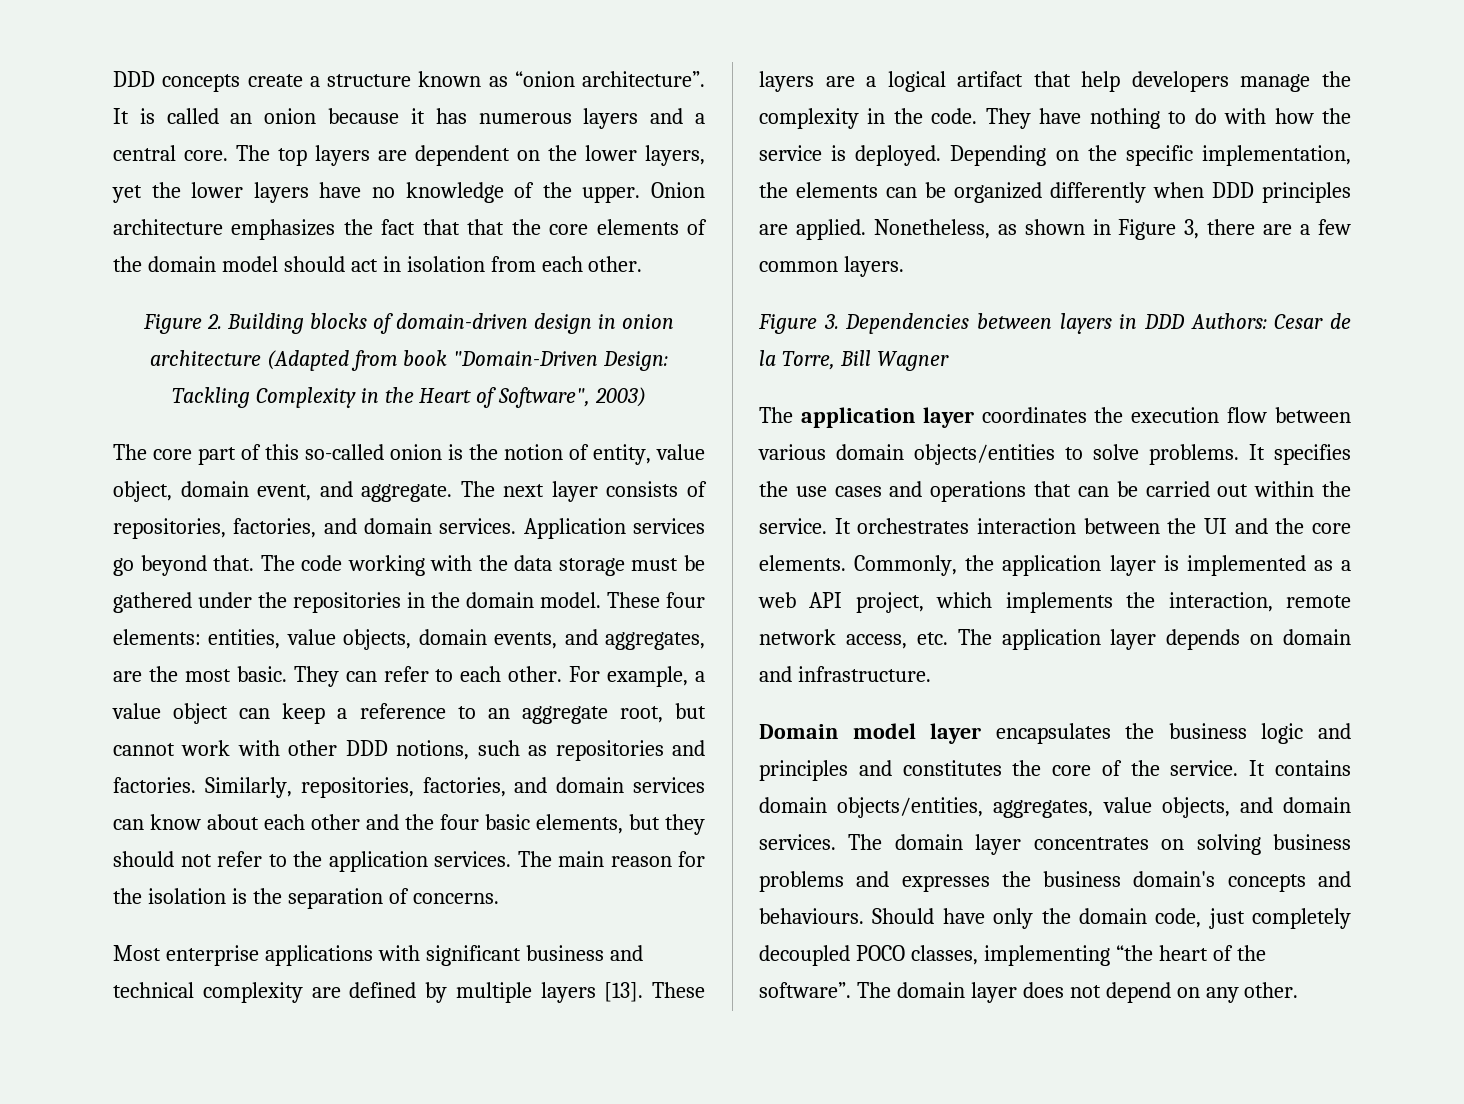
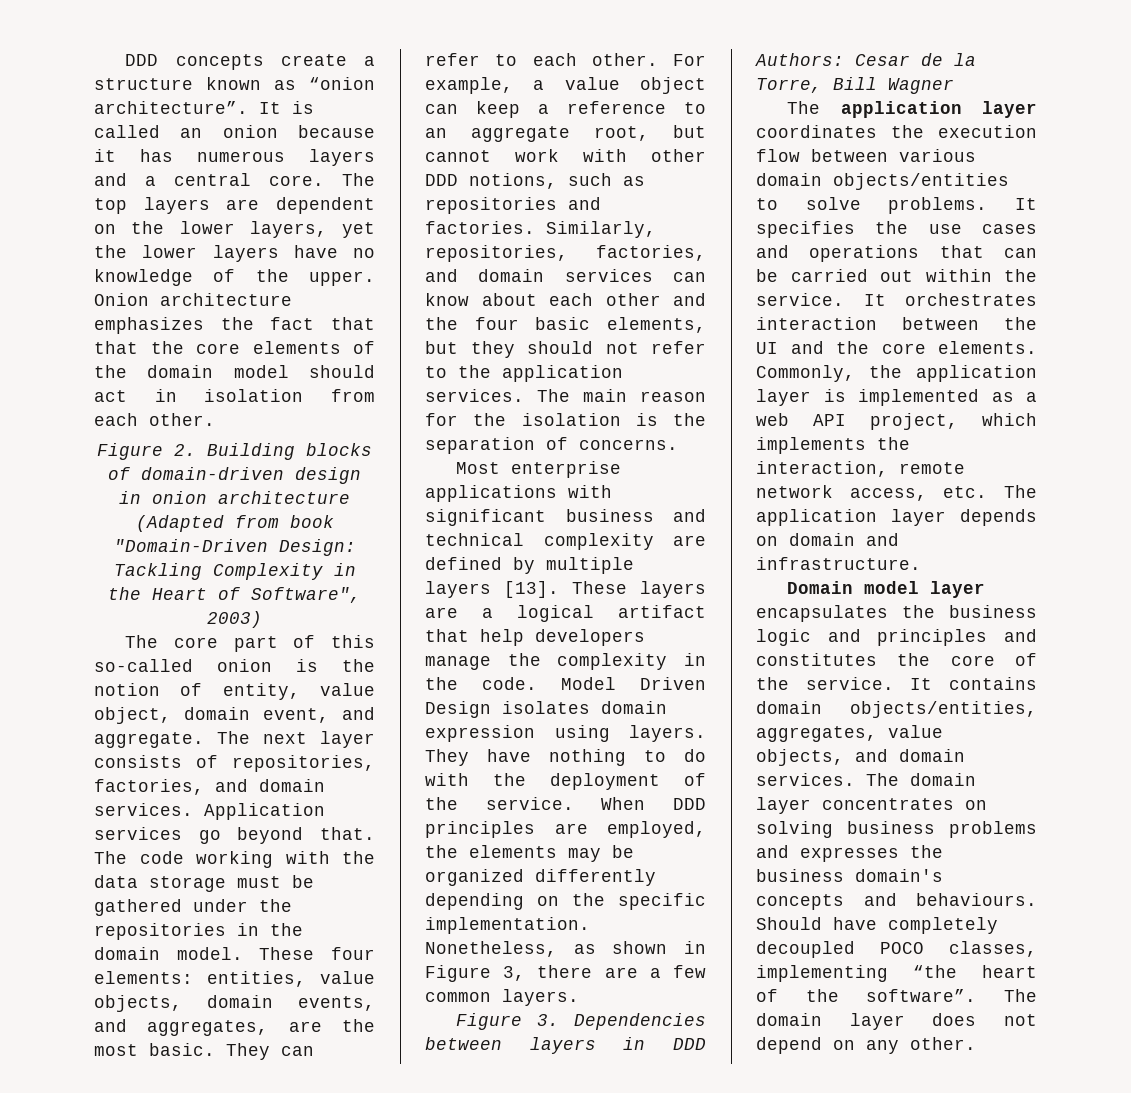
+ Model Driven Design isolates domain expression using layers.
- They have nothing to do with how the service is deployed. Depending on the specific implementation, the elements can be organized differently when DDD principles are applied.
+ They have nothing to do with the deployment of the service. When DDD principles are employed, the elements may be organized differently depending on the specific implementation.
- Should have only the domain code, just completely decoupled POCO classes, implementing “the heart of the software”.
+ Should have completely decoupled POCO classes, implementing “the heart of the software”.

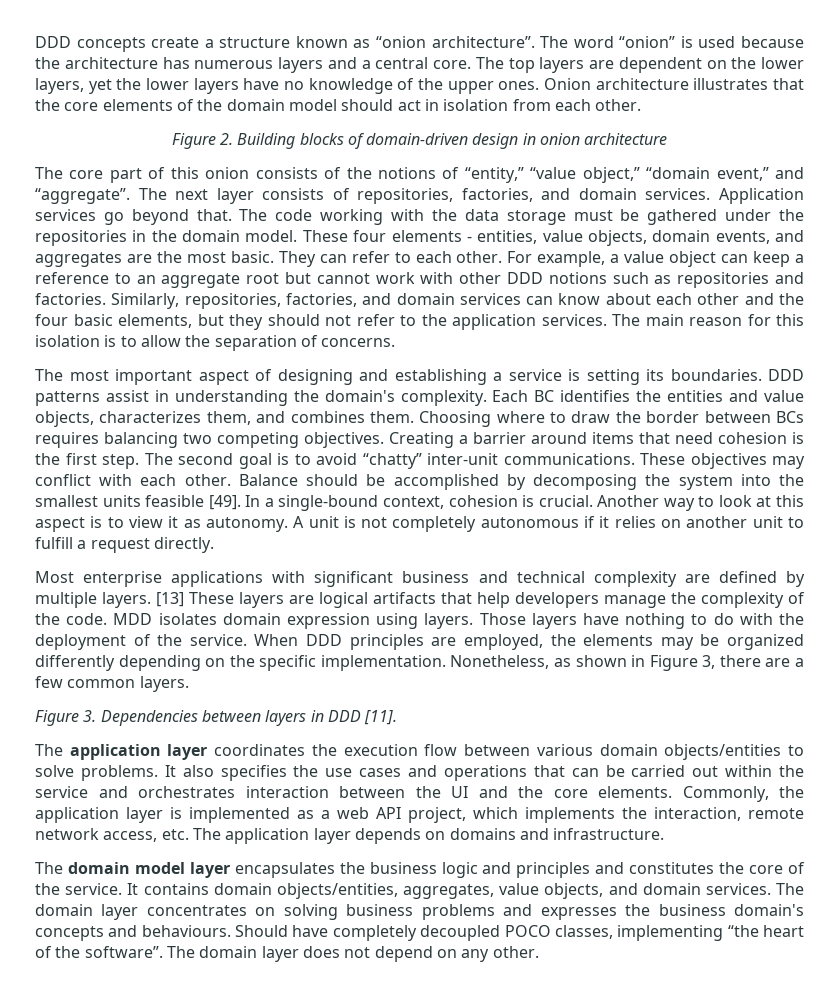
- It is called an onion because it has numerous layers and a central core.
+ The word “onion” is used because the architecture has numerous layers and a central core.
- The top layers are dependent on the lower layers, yet the lower layers have no knowledge of the upper. Onion architecture emphasizes the fact that that the core elements of the domain model should act in isolation from each other.
+ The top layers are dependent on the lower layers, yet the lower layers have no knowledge of the upper ones. Onion architecture illustrates that the core elements of the domain model should act in isolation from each other.
- Figure 2. Building blocks of domain-driven design in onion architecture (Adapted from book "Domain-Driven Design: Tackling Complexity in the Heart of Software", 2003)
+ Figure 2. Building blocks of domain-driven design in onion architecture
- The core part of this so-called onion is the notion of entity, value object, domain event, and aggregate.
+ The core part of this onion consists of the notions of “entity,” “value object,” “domain event,” and “aggregate”.
- These four elements: entities, value objects, domain events, and aggregates, are the most basic.
+ These four elements - entities, value objects, domain events, and aggregates are the most basic.
- For example, a value object can keep a reference to an aggregate root, but cannot work with other DDD notions, such as repositories and factories.
+ For example, a value object can keep a reference to an aggregate root but cannot work with other DDD notions such as repositories and factories.
- The main reason for the isolation is the separation of concerns.
+ The main reason for this isolation is to allow the separation of concerns.
+ The most important aspect of designing and establishing a service is setting its boundaries. DDD patterns assist in understanding the domain's complexity. Each BC identifies the entities and value objects, characterizes them, and combines them. Choosing where to draw the border between BCs requires balancing two competing objectives. Creating a barrier around items that need cohesion is the first step. The second goal is to avoid “chatty” inter-unit communications. These objectives may conflict with each other. Balance should be accomplished by decomposing the system into the smallest units feasible [49]. In a single-bound context, cohesion is crucial. Another way to look at this aspect is to view it as autonomy. A unit is not completely autonomous if it relies on another unit to fulfill a request directly.
- Most enterprise applications with significant business and technical complexity are defined by multiple layers [13]. These layers are a logical artifact that help developers manage the complexity in the code.
+ Most enterprise applications with significant business and technical complexity are defined by multiple layers. [13] These layers are logical artifacts that help developers manage the complexity of the code.
- Model Driven Design isolates domain expression using layers.
+ MDD isolates domain expression using layers.
- They have nothing to do with the deployment of the service.
+ Those layers have nothing to do with the deployment of the service.
- Figure 3. Dependencies between layers in DDD Authors: Cesar de la Torre, Bill Wagner
+ Figure 3. Dependencies between layers in DDD [11].
- It specifies the use cases and operations that can be carried out within the service. It orchestrates interaction between the UI and the core elements.
+ It also specifies the use cases and operations that can be carried out within the service and orchestrates interaction between the UI and the core elements.
- Commonly, the application layer is implemented as a web API project, which implements the interaction, remote network access, etc. The application layer depends on domain and infrastructure.
+ Commonly, the application layer is implemented as a web API project, which implements the interaction, remote network access, etc. The application layer depends on domains and infrastructure.
- Domain model layer encapsulates the business logic and principles and constitutes the core of the service.
+ The domain model layer encapsulates the business logic and principles and constitutes the core of the service.

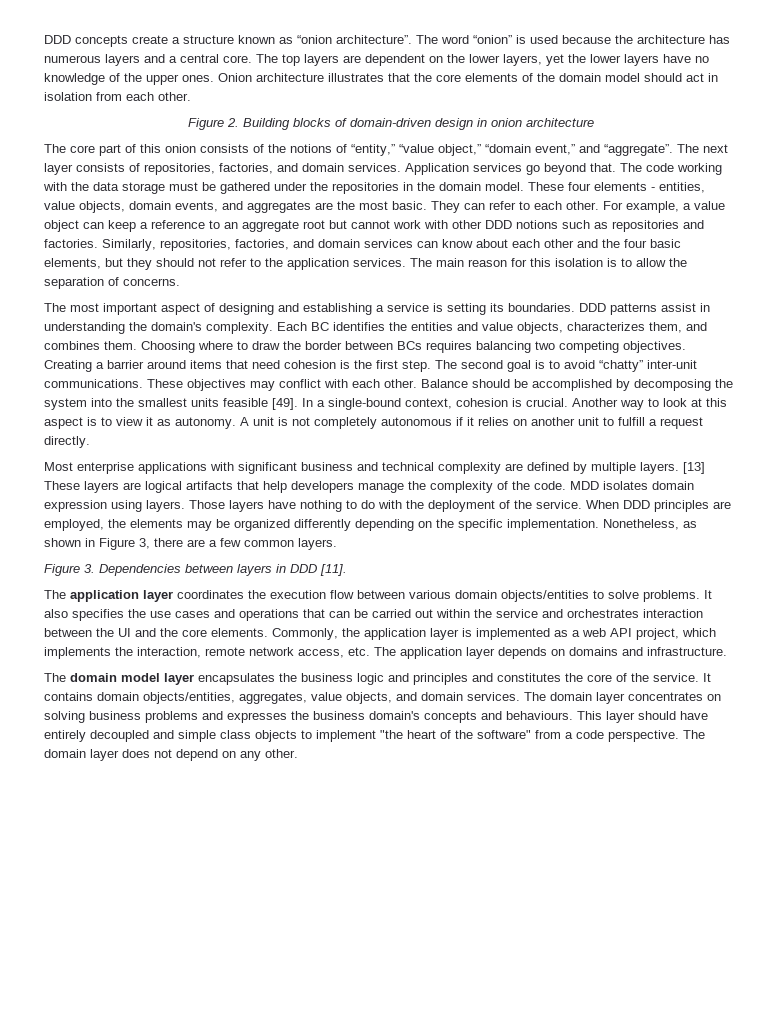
- Should have completely decoupled POCO classes, implementing “the heart of the software”.
+ This layer should have entirely decoupled and simple class objects to implement "the heart of the software" from a code perspective.

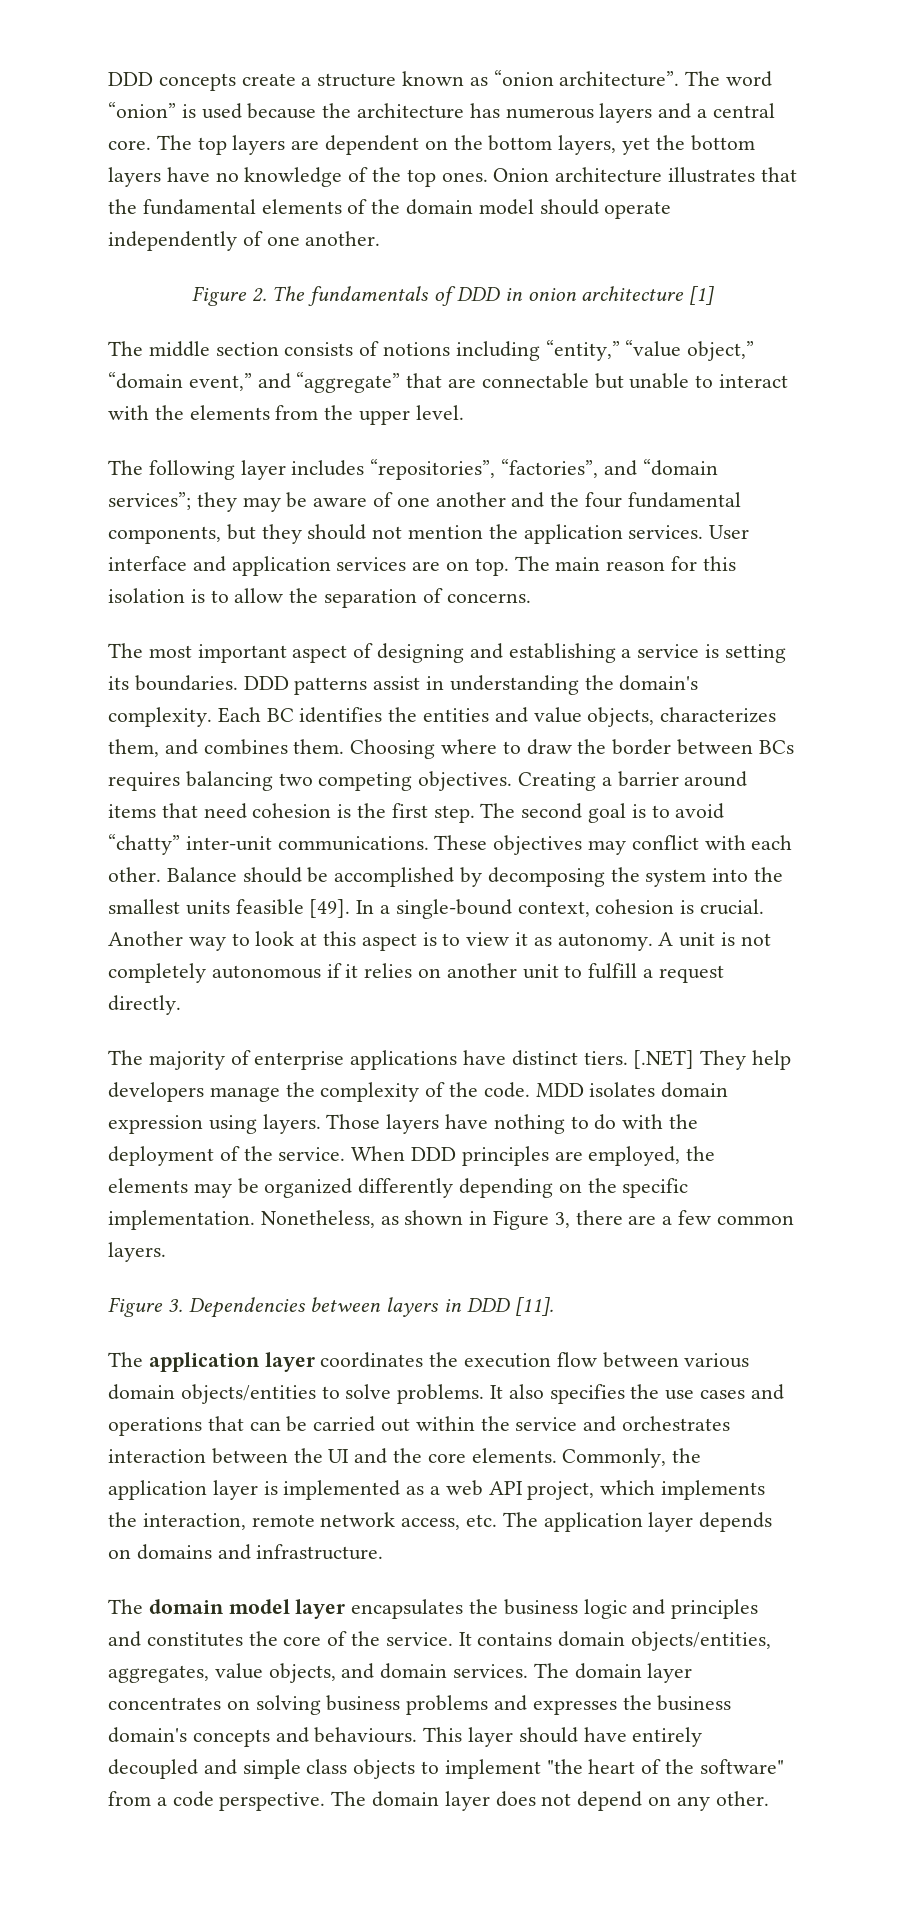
- The top layers are dependent on the lower layers, yet the lower layers have no knowledge of the upper ones.
+ The top layers are dependent on the bottom layers, yet the bottom layers have no knowledge of the top ones.
- Onion architecture illustrates that the core elements of the domain model should act in isolation from each other.
- Figure 2. Building blocks of domain-driven design in onion architecture
- The core part of this onion consists of the notions of “entity,” “value object,” “domain event,” and “aggregate”. The next layer consists of repositories, factories, and domain services. Application services go beyond that. The code working with the data storage must be gathered under the repositories in the domain model. These four elements - entities, value objects, domain events, and aggregates are the most basic. They can refer to each other. For example, a value object can keep a reference to an aggregate root but cannot work with other DDD notions such as repositories and factories. Similarly, repositories, factories, and domain services can know about each other and the four basic elements, but they should not refer to the application services.
+ Onion architecture illustrates that the fundamental elements of the domain model should operate independently of one another.
+ Figure 2. The fundamentals of DDD in onion architecture [1]
+ The middle section consists of notions including “entity,” “value object,” “domain event,” and “aggregate” that are connectable but unable to interact with the elements from the upper level.
+ The following layer includes “repositories”, “factories”, and “domain services”; they may be aware of one another and the four fundamental components, but they should not mention the application services.
+ User interface and application services are on top.
- Most enterprise applications with significant business and technical complexity are defined by multiple layers. [13] These layers are logical artifacts that help developers manage the complexity of the code.
+ The majority of enterprise applications have distinct tiers. [.NET] They help developers manage the complexity of the code.

